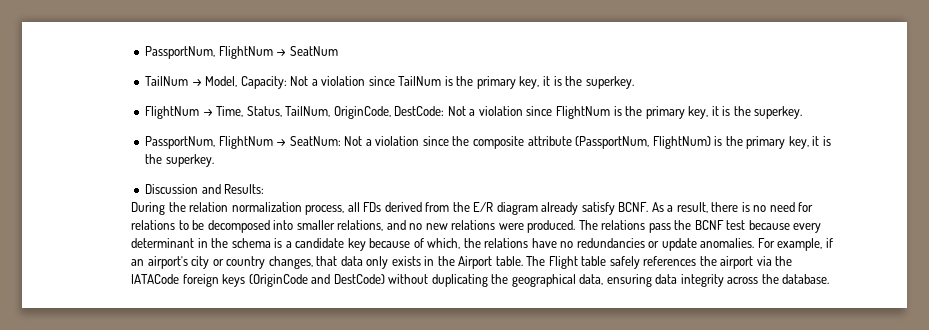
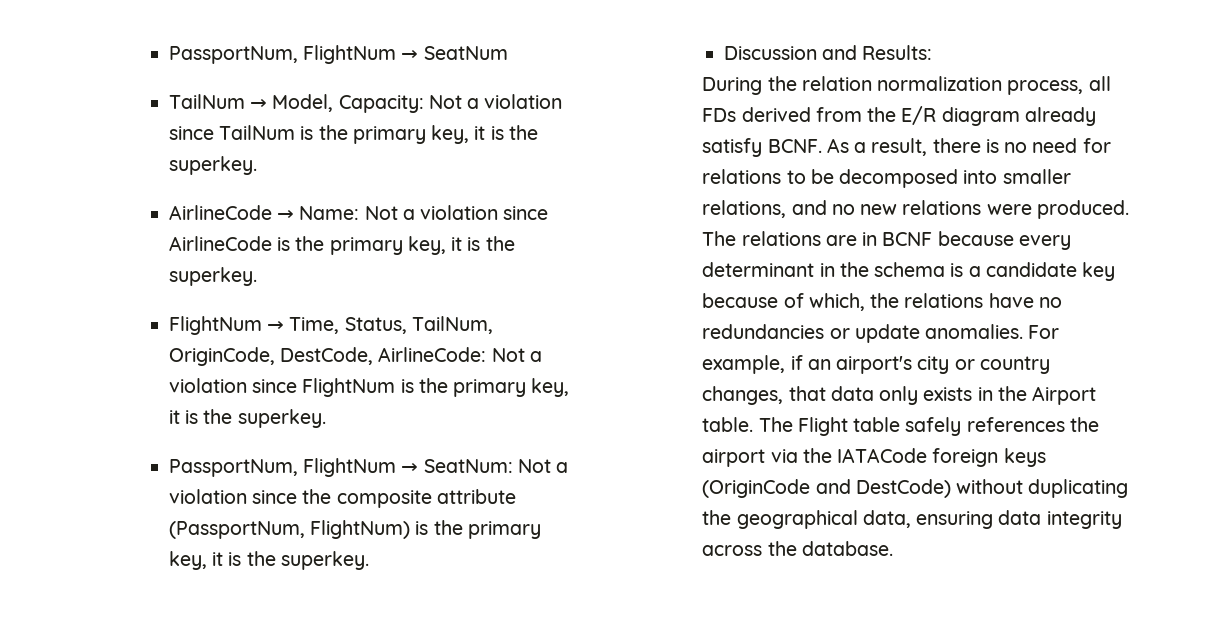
+ AirlineCode → Name: Not a violation since AirlineCode is the primary key, it is the superkey.
- FlightNum → Time, Status, TailNum, OriginCode, DestCode: Not a violation since FlightNum is the primary key, it is the superkey.
+ FlightNum → Time, Status, TailNum, OriginCode, DestCode, AirlineCode: Not a violation since FlightNum is the primary key, it is the superkey.
- The relations pass the BCNF test because every determinant in the schema is a candidate key because of which, the relations have no redundancies or update anomalies.
+ The relations are in BCNF because every determinant in the schema is a candidate key because of which, the relations have no redundancies or update anomalies.

